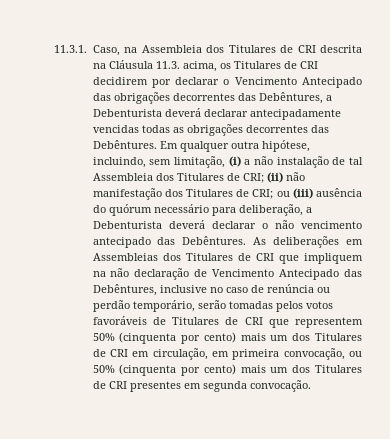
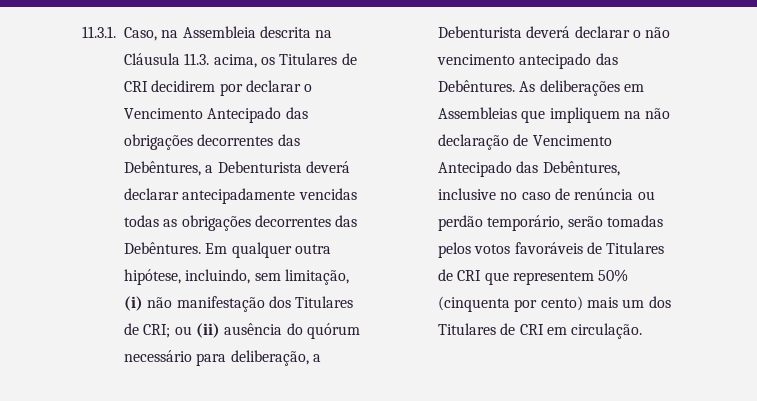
- 11.3.1. Caso, na Assembleia dos Titulares de CRI descrita na Cláusula 11.3. acima, os Titulares de CRI decidirem por declarar o Vencimento Antecipado das obrigações decorrentes das Debêntures, a Debenturista deverá declarar antecipadamente vencidas todas as obrigações decorrentes das Debêntures.
+ 11.3.1. Caso, na Assembleia descrita na Cláusula 11.3. acima, os Titulares de CRI decidirem por declarar o Vencimento Antecipado das obrigações decorrentes das Debêntures, a Debenturista deverá declarar antecipadamente vencidas todas as obrigações decorrentes das Debêntures.
- Em qualquer outra hipótese, incluindo, sem limitação, (i) a não instalação de tal Assembleia dos Titulares de CRI; (ii) não manifestação dos Titulares de CRI; ou (iii) ausência do quórum necessário para deliberação, a Debenturista deverá declarar o não vencimento antecipado das Debêntures.
+ Em qualquer outra hipótese, incluindo, sem limitação, (i) não manifestação dos Titulares de CRI; ou (ii) ausência do quórum necessário para deliberação, a Debenturista deverá declarar o não vencimento antecipado das Debêntures.
- As deliberações em Assembleias dos Titulares de CRI que impliquem na não declaração de Vencimento Antecipado das Debêntures, inclusive no caso de renúncia ou perdão temporário, serão tomadas pelos votos favoráveis de Titulares de CRI que representem 50% (cinquenta por cento) mais um dos Titulares de CRI em circulação, em primeira convocação, ou 50% (cinquenta por cento) mais um dos Titulares de CRI presentes em segunda convocação.
+ As deliberações em Assembleias que impliquem na não declaração de Vencimento Antecipado das Debêntures, inclusive no caso de renúncia ou perdão temporário, serão tomadas pelos votos favoráveis de Titulares de CRI que representem 50% (cinquenta por cento) mais um dos Titulares de CRI em circulação.

